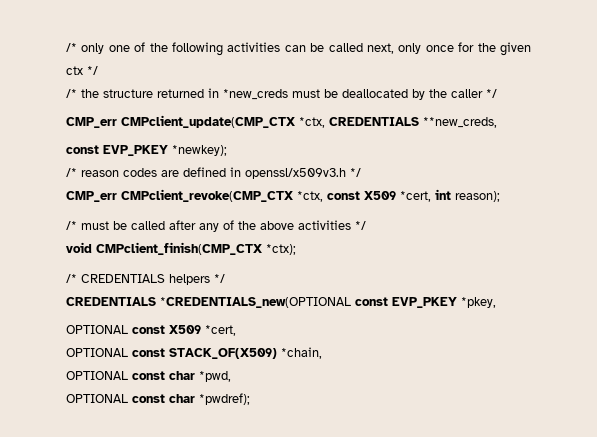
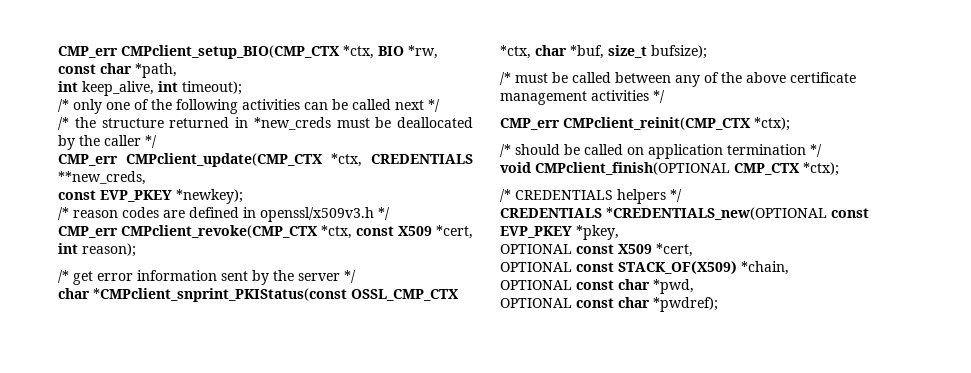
+ CMP_err CMPclient_setup_BIO(CMP_CTX *ctx, BIO *rw, const char *path,
+ int keep_alive, int timeout);
- /* only one of the following activities can be called next, only once for the given ctx */
+ /* only one of the following activities can be called next */
+ /* get error information sent by the server */
+ char *CMPclient_snprint_PKIStatus(const OSSL_CMP_CTX *ctx, char *buf, size_t bufsize);
- /* must be called after any of the above activities */
+ /* must be called between any of the above certificate management activities */
+ CMP_err CMPclient_reinit(CMP_CTX *ctx);
+ /* should be called on application termination */
- void CMPclient_finish(CMP_CTX *ctx);
+ void CMPclient_finish(OPTIONAL CMP_CTX *ctx);

